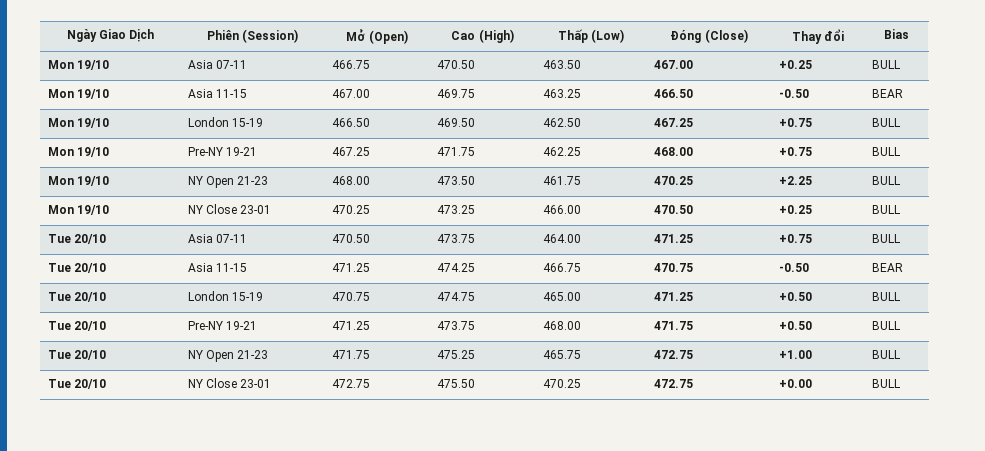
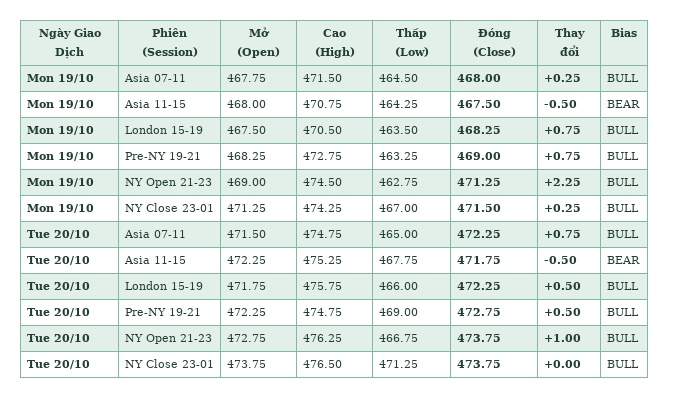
- Mon 19/10 | Asia 07-11 | 466.75 | 470.50 | 463.50 | 467.00 | +0.25 | BULL
+ Mon 19/10 | Asia 07-11 | 467.75 | 471.50 | 464.50 | 468.00 | +0.25 | BULL
- Mon 19/10 | Asia 11-15 | 467.00 | 469.75 | 463.25 | 466.50 | -0.50 | BEAR
+ Mon 19/10 | Asia 11-15 | 468.00 | 470.75 | 464.25 | 467.50 | -0.50 | BEAR
- Mon 19/10 | London 15-19 | 466.50 | 469.50 | 462.50 | 467.25 | +0.75 | BULL
+ Mon 19/10 | London 15-19 | 467.50 | 470.50 | 463.50 | 468.25 | +0.75 | BULL
- Mon 19/10 | Pre-NY 19-21 | 467.25 | 471.75 | 462.25 | 468.00 | +0.75 | BULL
+ Mon 19/10 | Pre-NY 19-21 | 468.25 | 472.75 | 463.25 | 469.00 | +0.75 | BULL
- Mon 19/10 | NY Open 21-23 | 468.00 | 473.50 | 461.75 | 470.25 | +2.25 | BULL
+ Mon 19/10 | NY Open 21-23 | 469.00 | 474.50 | 462.75 | 471.25 | +2.25 | BULL
- Mon 19/10 | NY Close 23-01 | 470.25 | 473.25 | 466.00 | 470.50 | +0.25 | BULL
+ Mon 19/10 | NY Close 23-01 | 471.25 | 474.25 | 467.00 | 471.50 | +0.25 | BULL
- Tue 20/10 | Asia 07-11 | 470.50 | 473.75 | 464.00 | 471.25 | +0.75 | BULL
+ Tue 20/10 | Asia 07-11 | 471.50 | 474.75 | 465.00 | 472.25 | +0.75 | BULL
- Tue 20/10 | Asia 11-15 | 471.25 | 474.25 | 466.75 | 470.75 | -0.50 | BEAR
+ Tue 20/10 | Asia 11-15 | 472.25 | 475.25 | 467.75 | 471.75 | -0.50 | BEAR
- Tue 20/10 | London 15-19 | 470.75 | 474.75 | 465.00 | 471.25 | +0.50 | BULL
+ Tue 20/10 | London 15-19 | 471.75 | 475.75 | 466.00 | 472.25 | +0.50 | BULL
- Tue 20/10 | Pre-NY 19-21 | 471.25 | 473.75 | 468.00 | 471.75 | +0.50 | BULL
+ Tue 20/10 | Pre-NY 19-21 | 472.25 | 474.75 | 469.00 | 472.75 | +0.50 | BULL
- Tue 20/10 | NY Open 21-23 | 471.75 | 475.25 | 465.75 | 472.75 | +1.00 | BULL
+ Tue 20/10 | NY Open 21-23 | 472.75 | 476.25 | 466.75 | 473.75 | +1.00 | BULL
- Tue 20/10 | NY Close 23-01 | 472.75 | 475.50 | 470.25 | 472.75 | +0.00 | BULL
+ Tue 20/10 | NY Close 23-01 | 473.75 | 476.50 | 471.25 | 473.75 | +0.00 | BULL

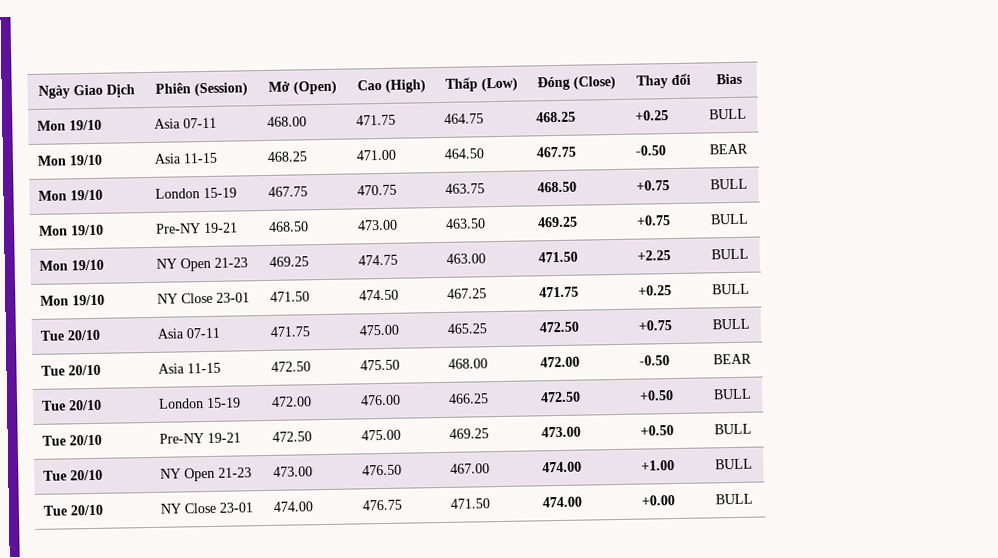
- Mon 19/10 | Asia 07-11 | 467.75 | 471.50 | 464.50 | 468.00 | +0.25 | BULL
+ Mon 19/10 | Asia 07-11 | 468.00 | 471.75 | 464.75 | 468.25 | +0.25 | BULL
- Mon 19/10 | Asia 11-15 | 468.00 | 470.75 | 464.25 | 467.50 | -0.50 | BEAR
+ Mon 19/10 | Asia 11-15 | 468.25 | 471.00 | 464.50 | 467.75 | -0.50 | BEAR
- Mon 19/10 | London 15-19 | 467.50 | 470.50 | 463.50 | 468.25 | +0.75 | BULL
+ Mon 19/10 | London 15-19 | 467.75 | 470.75 | 463.75 | 468.50 | +0.75 | BULL
- Mon 19/10 | Pre-NY 19-21 | 468.25 | 472.75 | 463.25 | 469.00 | +0.75 | BULL
+ Mon 19/10 | Pre-NY 19-21 | 468.50 | 473.00 | 463.50 | 469.25 | +0.75 | BULL
- Mon 19/10 | NY Open 21-23 | 469.00 | 474.50 | 462.75 | 471.25 | +2.25 | BULL
+ Mon 19/10 | NY Open 21-23 | 469.25 | 474.75 | 463.00 | 471.50 | +2.25 | BULL
- Mon 19/10 | NY Close 23-01 | 471.25 | 474.25 | 467.00 | 471.50 | +0.25 | BULL
+ Mon 19/10 | NY Close 23-01 | 471.50 | 474.50 | 467.25 | 471.75 | +0.25 | BULL
- Tue 20/10 | Asia 07-11 | 471.50 | 474.75 | 465.00 | 472.25 | +0.75 | BULL
+ Tue 20/10 | Asia 07-11 | 471.75 | 475.00 | 465.25 | 472.50 | +0.75 | BULL
- Tue 20/10 | Asia 11-15 | 472.25 | 475.25 | 467.75 | 471.75 | -0.50 | BEAR
+ Tue 20/10 | Asia 11-15 | 472.50 | 475.50 | 468.00 | 472.00 | -0.50 | BEAR
- Tue 20/10 | London 15-19 | 471.75 | 475.75 | 466.00 | 472.25 | +0.50 | BULL
+ Tue 20/10 | London 15-19 | 472.00 | 476.00 | 466.25 | 472.50 | +0.50 | BULL
- Tue 20/10 | Pre-NY 19-21 | 472.25 | 474.75 | 469.00 | 472.75 | +0.50 | BULL
+ Tue 20/10 | Pre-NY 19-21 | 472.50 | 475.00 | 469.25 | 473.00 | +0.50 | BULL
- Tue 20/10 | NY Open 21-23 | 472.75 | 476.25 | 466.75 | 473.75 | +1.00 | BULL
+ Tue 20/10 | NY Open 21-23 | 473.00 | 476.50 | 467.00 | 474.00 | +1.00 | BULL
- Tue 20/10 | NY Close 23-01 | 473.75 | 476.50 | 471.25 | 473.75 | +0.00 | BULL
+ Tue 20/10 | NY Close 23-01 | 474.00 | 476.75 | 471.50 | 474.00 | +0.00 | BULL

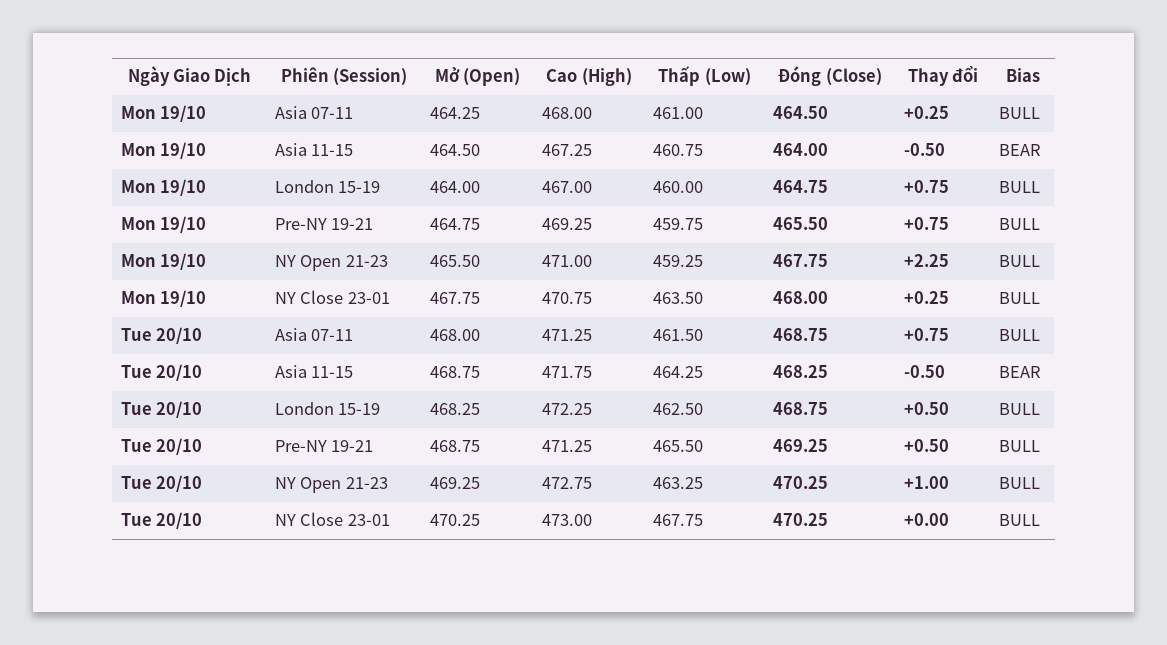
- Mon 19/10 | Asia 07-11 | 468.00 | 471.75 | 464.75 | 468.25 | +0.25 | BULL
+ Mon 19/10 | Asia 07-11 | 464.25 | 468.00 | 461.00 | 464.50 | +0.25 | BULL
- Mon 19/10 | Asia 11-15 | 468.25 | 471.00 | 464.50 | 467.75 | -0.50 | BEAR
+ Mon 19/10 | Asia 11-15 | 464.50 | 467.25 | 460.75 | 464.00 | -0.50 | BEAR
- Mon 19/10 | London 15-19 | 467.75 | 470.75 | 463.75 | 468.50 | +0.75 | BULL
+ Mon 19/10 | London 15-19 | 464.00 | 467.00 | 460.00 | 464.75 | +0.75 | BULL
- Mon 19/10 | Pre-NY 19-21 | 468.50 | 473.00 | 463.50 | 469.25 | +0.75 | BULL
+ Mon 19/10 | Pre-NY 19-21 | 464.75 | 469.25 | 459.75 | 465.50 | +0.75 | BULL
- Mon 19/10 | NY Open 21-23 | 469.25 | 474.75 | 463.00 | 471.50 | +2.25 | BULL
+ Mon 19/10 | NY Open 21-23 | 465.50 | 471.00 | 459.25 | 467.75 | +2.25 | BULL
- Mon 19/10 | NY Close 23-01 | 471.50 | 474.50 | 467.25 | 471.75 | +0.25 | BULL
+ Mon 19/10 | NY Close 23-01 | 467.75 | 470.75 | 463.50 | 468.00 | +0.25 | BULL
- Tue 20/10 | Asia 07-11 | 471.75 | 475.00 | 465.25 | 472.50 | +0.75 | BULL
+ Tue 20/10 | Asia 07-11 | 468.00 | 471.25 | 461.50 | 468.75 | +0.75 | BULL
- Tue 20/10 | Asia 11-15 | 472.50 | 475.50 | 468.00 | 472.00 | -0.50 | BEAR
+ Tue 20/10 | Asia 11-15 | 468.75 | 471.75 | 464.25 | 468.25 | -0.50 | BEAR
- Tue 20/10 | London 15-19 | 472.00 | 476.00 | 466.25 | 472.50 | +0.50 | BULL
+ Tue 20/10 | London 15-19 | 468.25 | 472.25 | 462.50 | 468.75 | +0.50 | BULL
- Tue 20/10 | Pre-NY 19-21 | 472.50 | 475.00 | 469.25 | 473.00 | +0.50 | BULL
+ Tue 20/10 | Pre-NY 19-21 | 468.75 | 471.25 | 465.50 | 469.25 | +0.50 | BULL
- Tue 20/10 | NY Open 21-23 | 473.00 | 476.50 | 467.00 | 474.00 | +1.00 | BULL
+ Tue 20/10 | NY Open 21-23 | 469.25 | 472.75 | 463.25 | 470.25 | +1.00 | BULL
- Tue 20/10 | NY Close 23-01 | 474.00 | 476.75 | 471.50 | 474.00 | +0.00 | BULL
+ Tue 20/10 | NY Close 23-01 | 470.25 | 473.00 | 467.75 | 470.25 | +0.00 | BULL

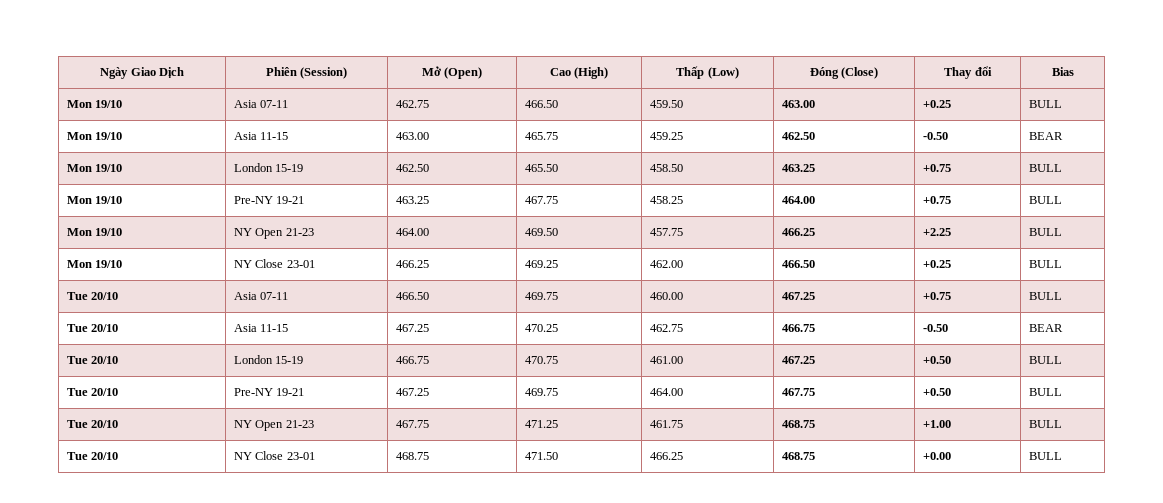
- Mon 19/10 | Asia 07-11 | 464.25 | 468.00 | 461.00 | 464.50 | +0.25 | BULL
+ Mon 19/10 | Asia 07-11 | 462.75 | 466.50 | 459.50 | 463.00 | +0.25 | BULL
- Mon 19/10 | Asia 11-15 | 464.50 | 467.25 | 460.75 | 464.00 | -0.50 | BEAR
+ Mon 19/10 | Asia 11-15 | 463.00 | 465.75 | 459.25 | 462.50 | -0.50 | BEAR
- Mon 19/10 | London 15-19 | 464.00 | 467.00 | 460.00 | 464.75 | +0.75 | BULL
+ Mon 19/10 | London 15-19 | 462.50 | 465.50 | 458.50 | 463.25 | +0.75 | BULL
- Mon 19/10 | Pre-NY 19-21 | 464.75 | 469.25 | 459.75 | 465.50 | +0.75 | BULL
+ Mon 19/10 | Pre-NY 19-21 | 463.25 | 467.75 | 458.25 | 464.00 | +0.75 | BULL
- Mon 19/10 | NY Open 21-23 | 465.50 | 471.00 | 459.25 | 467.75 | +2.25 | BULL
+ Mon 19/10 | NY Open 21-23 | 464.00 | 469.50 | 457.75 | 466.25 | +2.25 | BULL
- Mon 19/10 | NY Close 23-01 | 467.75 | 470.75 | 463.50 | 468.00 | +0.25 | BULL
+ Mon 19/10 | NY Close 23-01 | 466.25 | 469.25 | 462.00 | 466.50 | +0.25 | BULL
- Tue 20/10 | Asia 07-11 | 468.00 | 471.25 | 461.50 | 468.75 | +0.75 | BULL
+ Tue 20/10 | Asia 07-11 | 466.50 | 469.75 | 460.00 | 467.25 | +0.75 | BULL
- Tue 20/10 | Asia 11-15 | 468.75 | 471.75 | 464.25 | 468.25 | -0.50 | BEAR
+ Tue 20/10 | Asia 11-15 | 467.25 | 470.25 | 462.75 | 466.75 | -0.50 | BEAR
- Tue 20/10 | London 15-19 | 468.25 | 472.25 | 462.50 | 468.75 | +0.50 | BULL
+ Tue 20/10 | London 15-19 | 466.75 | 470.75 | 461.00 | 467.25 | +0.50 | BULL
- Tue 20/10 | Pre-NY 19-21 | 468.75 | 471.25 | 465.50 | 469.25 | +0.50 | BULL
+ Tue 20/10 | Pre-NY 19-21 | 467.25 | 469.75 | 464.00 | 467.75 | +0.50 | BULL
- Tue 20/10 | NY Open 21-23 | 469.25 | 472.75 | 463.25 | 470.25 | +1.00 | BULL
+ Tue 20/10 | NY Open 21-23 | 467.75 | 471.25 | 461.75 | 468.75 | +1.00 | BULL
- Tue 20/10 | NY Close 23-01 | 470.25 | 473.00 | 467.75 | 470.25 | +0.00 | BULL
+ Tue 20/10 | NY Close 23-01 | 468.75 | 471.50 | 466.25 | 468.75 | +0.00 | BULL

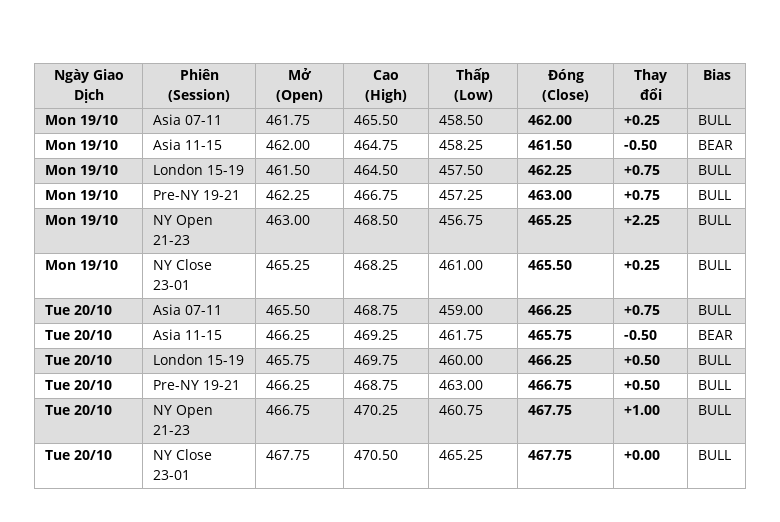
- Mon 19/10 | Asia 07-11 | 462.75 | 466.50 | 459.50 | 463.00 | +0.25 | BULL
+ Mon 19/10 | Asia 07-11 | 461.75 | 465.50 | 458.50 | 462.00 | +0.25 | BULL
- Mon 19/10 | Asia 11-15 | 463.00 | 465.75 | 459.25 | 462.50 | -0.50 | BEAR
+ Mon 19/10 | Asia 11-15 | 462.00 | 464.75 | 458.25 | 461.50 | -0.50 | BEAR
- Mon 19/10 | London 15-19 | 462.50 | 465.50 | 458.50 | 463.25 | +0.75 | BULL
+ Mon 19/10 | London 15-19 | 461.50 | 464.50 | 457.50 | 462.25 | +0.75 | BULL
- Mon 19/10 | Pre-NY 19-21 | 463.25 | 467.75 | 458.25 | 464.00 | +0.75 | BULL
+ Mon 19/10 | Pre-NY 19-21 | 462.25 | 466.75 | 457.25 | 463.00 | +0.75 | BULL
- Mon 19/10 | NY Open 21-23 | 464.00 | 469.50 | 457.75 | 466.25 | +2.25 | BULL
+ Mon 19/10 | NY Open 21-23 | 463.00 | 468.50 | 456.75 | 465.25 | +2.25 | BULL
- Mon 19/10 | NY Close 23-01 | 466.25 | 469.25 | 462.00 | 466.50 | +0.25 | BULL
+ Mon 19/10 | NY Close 23-01 | 465.25 | 468.25 | 461.00 | 465.50 | +0.25 | BULL
- Tue 20/10 | Asia 07-11 | 466.50 | 469.75 | 460.00 | 467.25 | +0.75 | BULL
+ Tue 20/10 | Asia 07-11 | 465.50 | 468.75 | 459.00 | 466.25 | +0.75 | BULL
- Tue 20/10 | Asia 11-15 | 467.25 | 470.25 | 462.75 | 466.75 | -0.50 | BEAR
+ Tue 20/10 | Asia 11-15 | 466.25 | 469.25 | 461.75 | 465.75 | -0.50 | BEAR
- Tue 20/10 | London 15-19 | 466.75 | 470.75 | 461.00 | 467.25 | +0.50 | BULL
+ Tue 20/10 | London 15-19 | 465.75 | 469.75 | 460.00 | 466.25 | +0.50 | BULL
- Tue 20/10 | Pre-NY 19-21 | 467.25 | 469.75 | 464.00 | 467.75 | +0.50 | BULL
+ Tue 20/10 | Pre-NY 19-21 | 466.25 | 468.75 | 463.00 | 466.75 | +0.50 | BULL
- Tue 20/10 | NY Open 21-23 | 467.75 | 471.25 | 461.75 | 468.75 | +1.00 | BULL
+ Tue 20/10 | NY Open 21-23 | 466.75 | 470.25 | 460.75 | 467.75 | +1.00 | BULL
- Tue 20/10 | NY Close 23-01 | 468.75 | 471.50 | 466.25 | 468.75 | +0.00 | BULL
+ Tue 20/10 | NY Close 23-01 | 467.75 | 470.50 | 465.25 | 467.75 | +0.00 | BULL

